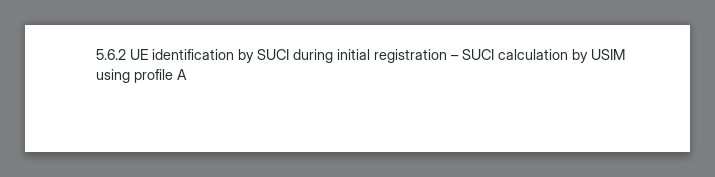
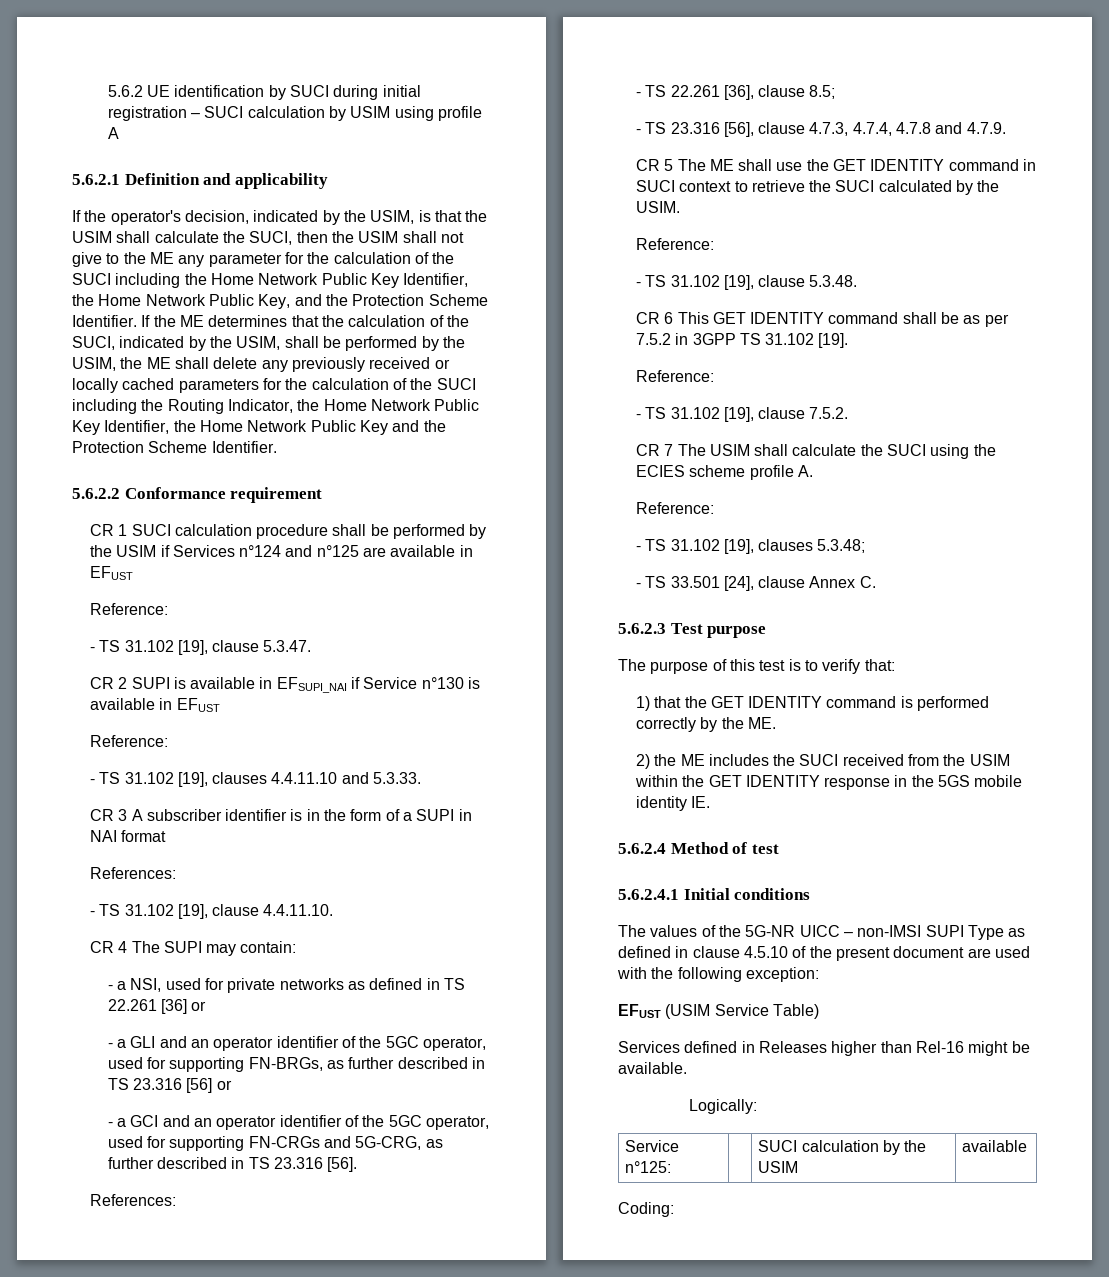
+ 5.6.2.1 Definition and applicability
+ If the operator's decision, indicated by the USIM, is that the USIM shall calculate the SUCI, then the USIM shall not give to the ME any parameter for the calculation of the SUCI including the Home Network Public Key Identifier, the Home Network Public Key, and the Protection Scheme Identifier. If the ME determines that the calculation of the SUCI, indicated by the USIM, shall be performed by the USIM, the ME shall delete any previously received or locally cached parameters for the calculation of the SUCI including the Routing Indicator, the Home Network Public Key Identifier, the Home Network Public Key and the Protection Scheme Identifier.
+ 5.6.2.2 Conformance requirement
+ CR 1 SUCI calculation procedure shall be performed by the USIM if Services n°124 and n°125 are available in EFUST
+ Reference:
+ - TS 31.102 [19], clause 5.3.47.
+ CR 2 SUPI is available in EFSUPI_NAI if Service n°130 is available in EFUST
+ Reference:
+ - TS 31.102 [19], clauses 4.4.11.10 and 5.3.33.
+ CR 3 A subscriber identifier is in the form of a SUPI in NAI format
+ References:
+ - TS 31.102 [19], clause 4.4.11.10.
+ CR 4 The SUPI may contain:
+ - a NSI, used for private networks as defined in TS 22.261 [36] or
+ - a GLI and an operator identifier of the 5GC operator, used for supporting FN-BRGs, as further described in TS 23.316 [56] or
+ - a GCI and an operator identifier of the 5GC operator, used for supporting FN-CRGs and 5G-CRG, as further described in TS 23.316 [56].
+ References:
+ - TS 22.261 [36], clause 8.5;
+ - TS 23.316 [56], clause 4.7.3, 4.7.4, 4.7.8 and 4.7.9.
+ CR 5 The ME shall use the GET IDENTITY command in SUCI context to retrieve the SUCI calculated by the USIM.
+ Reference:
+ - TS 31.102 [19], clause 5.3.48.
+ CR 6 This GET IDENTITY command shall be as per 7.5.2 in 3GPP TS 31.102 [19].
+ Reference:
+ - TS 31.102 [19], clause 7.5.2.
+ CR 7 The USIM shall calculate the SUCI using the ECIES scheme profile A.
+ Reference:
+ - TS 31.102 [19], clauses 5.3.48;
+ - TS 33.501 [24], clause Annex C.
+ 5.6.2.3 Test purpose
+ The purpose of this test is to verify that:
+ 1) that the GET IDENTITY command is performed correctly by the ME.
+ 2) the ME includes the SUCI received from the USIM within the GET IDENTITY response in the 5GS mobile identity IE.
+ 5.6.2.4 Method of test
+ 5.6.2.4.1 Initial conditions
+ The values of the 5G-NR UICC – non-IMSI SUPI Type as defined in clause 4.5.10 of the present document are used with the following exception:
+ EFUST (USIM Service Table)
+ Services defined in Releases higher than Rel-16 might be available.
+ Logically:
+ Service n°125: | | SUCI calculation by the USIM | available
+ Coding:

